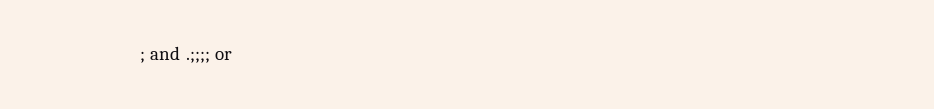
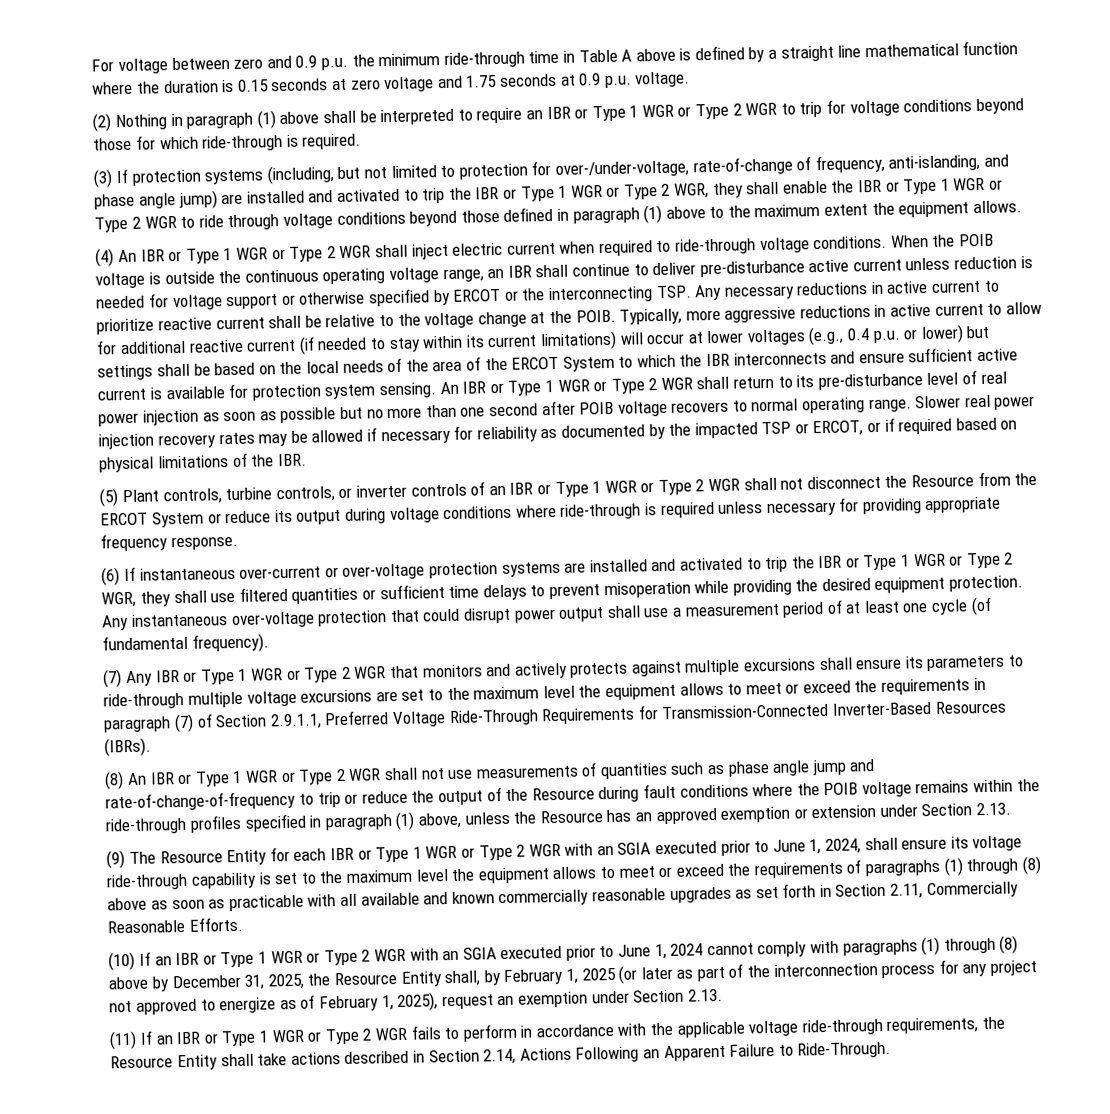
- ; and .;;;; or
+ For voltage between zero and 0.9 p.u. the minimum ride-through time in Table A above is defined by a straight line mathematical function where the duration is 0.15 seconds at zero voltage and 1.75 seconds at 0.9 p.u. voltage.
+ (2) Nothing in paragraph (1) above shall be interpreted to require an IBR or Type 1 WGR or Type 2 WGR to trip for voltage conditions beyond those for which ride-through is required.
+ (3) If protection systems (including, but not limited to protection for over-/under-voltage, rate-of-change of frequency, anti-islanding, and phase angle jump) are installed and activated to trip the IBR or Type 1 WGR or Type 2 WGR, they shall enable the IBR or Type 1 WGR or Type 2 WGR to ride through voltage conditions beyond those defined in paragraph (1) above to the maximum extent the equipment allows.
+ (4) An IBR or Type 1 WGR or Type 2 WGR shall inject electric current when required to ride-through voltage conditions. When the POIB voltage is outside the continuous operating voltage range, an IBR shall continue to deliver pre-disturbance active current unless reduction is needed for voltage support or otherwise specified by ERCOT or the interconnecting TSP. Any necessary reductions in active current to prioritize reactive current shall be relative to the voltage change at the POIB. Typically, more aggressive reductions in active current to allow for additional reactive current (if needed to stay within its current limitations) will occur at lower voltages (e.g., 0.4 p.u. or lower) but settings shall be based on the local needs of the area of the ERCOT System to which the IBR interconnects and ensure sufficient active current is available for protection system sensing. An IBR or Type 1 WGR or Type 2 WGR shall return to its pre-disturbance level of real power injection as soon as possible but no more than one second after POIB voltage recovers to normal operating range. Slower real power injection recovery rates may be allowed if necessary for reliability as documented by the impacted TSP or ERCOT, or if required based on physical limitations of the IBR.
+ (5) Plant controls, turbine controls, or inverter controls of an IBR or Type 1 WGR or Type 2 WGR shall not disconnect the Resource from the ERCOT System or reduce its output during voltage conditions where ride-through is required unless necessary for providing appropriate frequency response.
+ (6) If instantaneous over-current or over-voltage protection systems are installed and activated to trip the IBR or Type 1 WGR or Type 2 WGR, they shall use filtered quantities or sufficient time delays to prevent misoperation while providing the desired equipment protection. Any instantaneous over-voltage protection that could disrupt power output shall use a measurement period of at least one cycle (of fundamental frequency).
+ (7) Any IBR or Type 1 WGR or Type 2 WGR that monitors and actively protects against multiple excursions shall ensure its parameters to ride-through multiple voltage excursions are set to the maximum level the equipment allows to meet or exceed the requirements in paragraph (7) of Section 2.9.1.1, Preferred Voltage Ride-Through Requirements for Transmission-Connected Inverter-Based Resources (IBRs).
+ (8) An IBR or Type 1 WGR or Type 2 WGR shall not use measurements of quantities such as phase angle jump and rate-of-change-of-frequency to trip or reduce the output of the Resource during fault conditions where the POIB voltage remains within the ride-through profiles specified in paragraph (1) above, unless the Resource has an approved exemption or extension under Section 2.13.
+ (9) The Resource Entity for each IBR or Type 1 WGR or Type 2 WGR with an SGIA executed prior to June 1, 2024, shall ensure its voltage ride-through capability is set to the maximum level the equipment allows to meet or exceed the requirements of paragraphs (1) through (8) above as soon as practicable with all available and known commercially reasonable upgrades as set forth in Section 2.11, Commercially Reasonable Efforts.
+ (10) If an IBR or Type 1 WGR or Type 2 WGR with an SGIA executed prior to June 1, 2024 cannot comply with paragraphs (1) through (8) above by December 31, 2025, the Resource Entity shall, by February 1, 2025 (or later as part of the interconnection process for any project not approved to energize as of February 1, 2025), request an exemption under Section 2.13.
+ (11) If an IBR or Type 1 WGR or Type 2 WGR fails to perform in accordance with the applicable voltage ride-through requirements, the Resource Entity shall take actions described in Section 2.14, Actions Following an Apparent Failure to Ride-Through.

